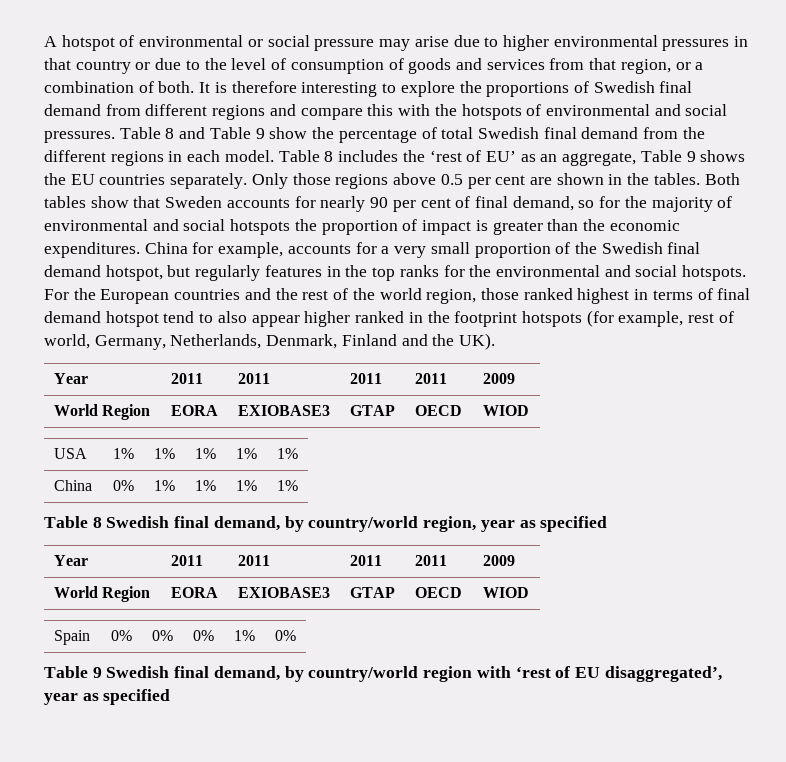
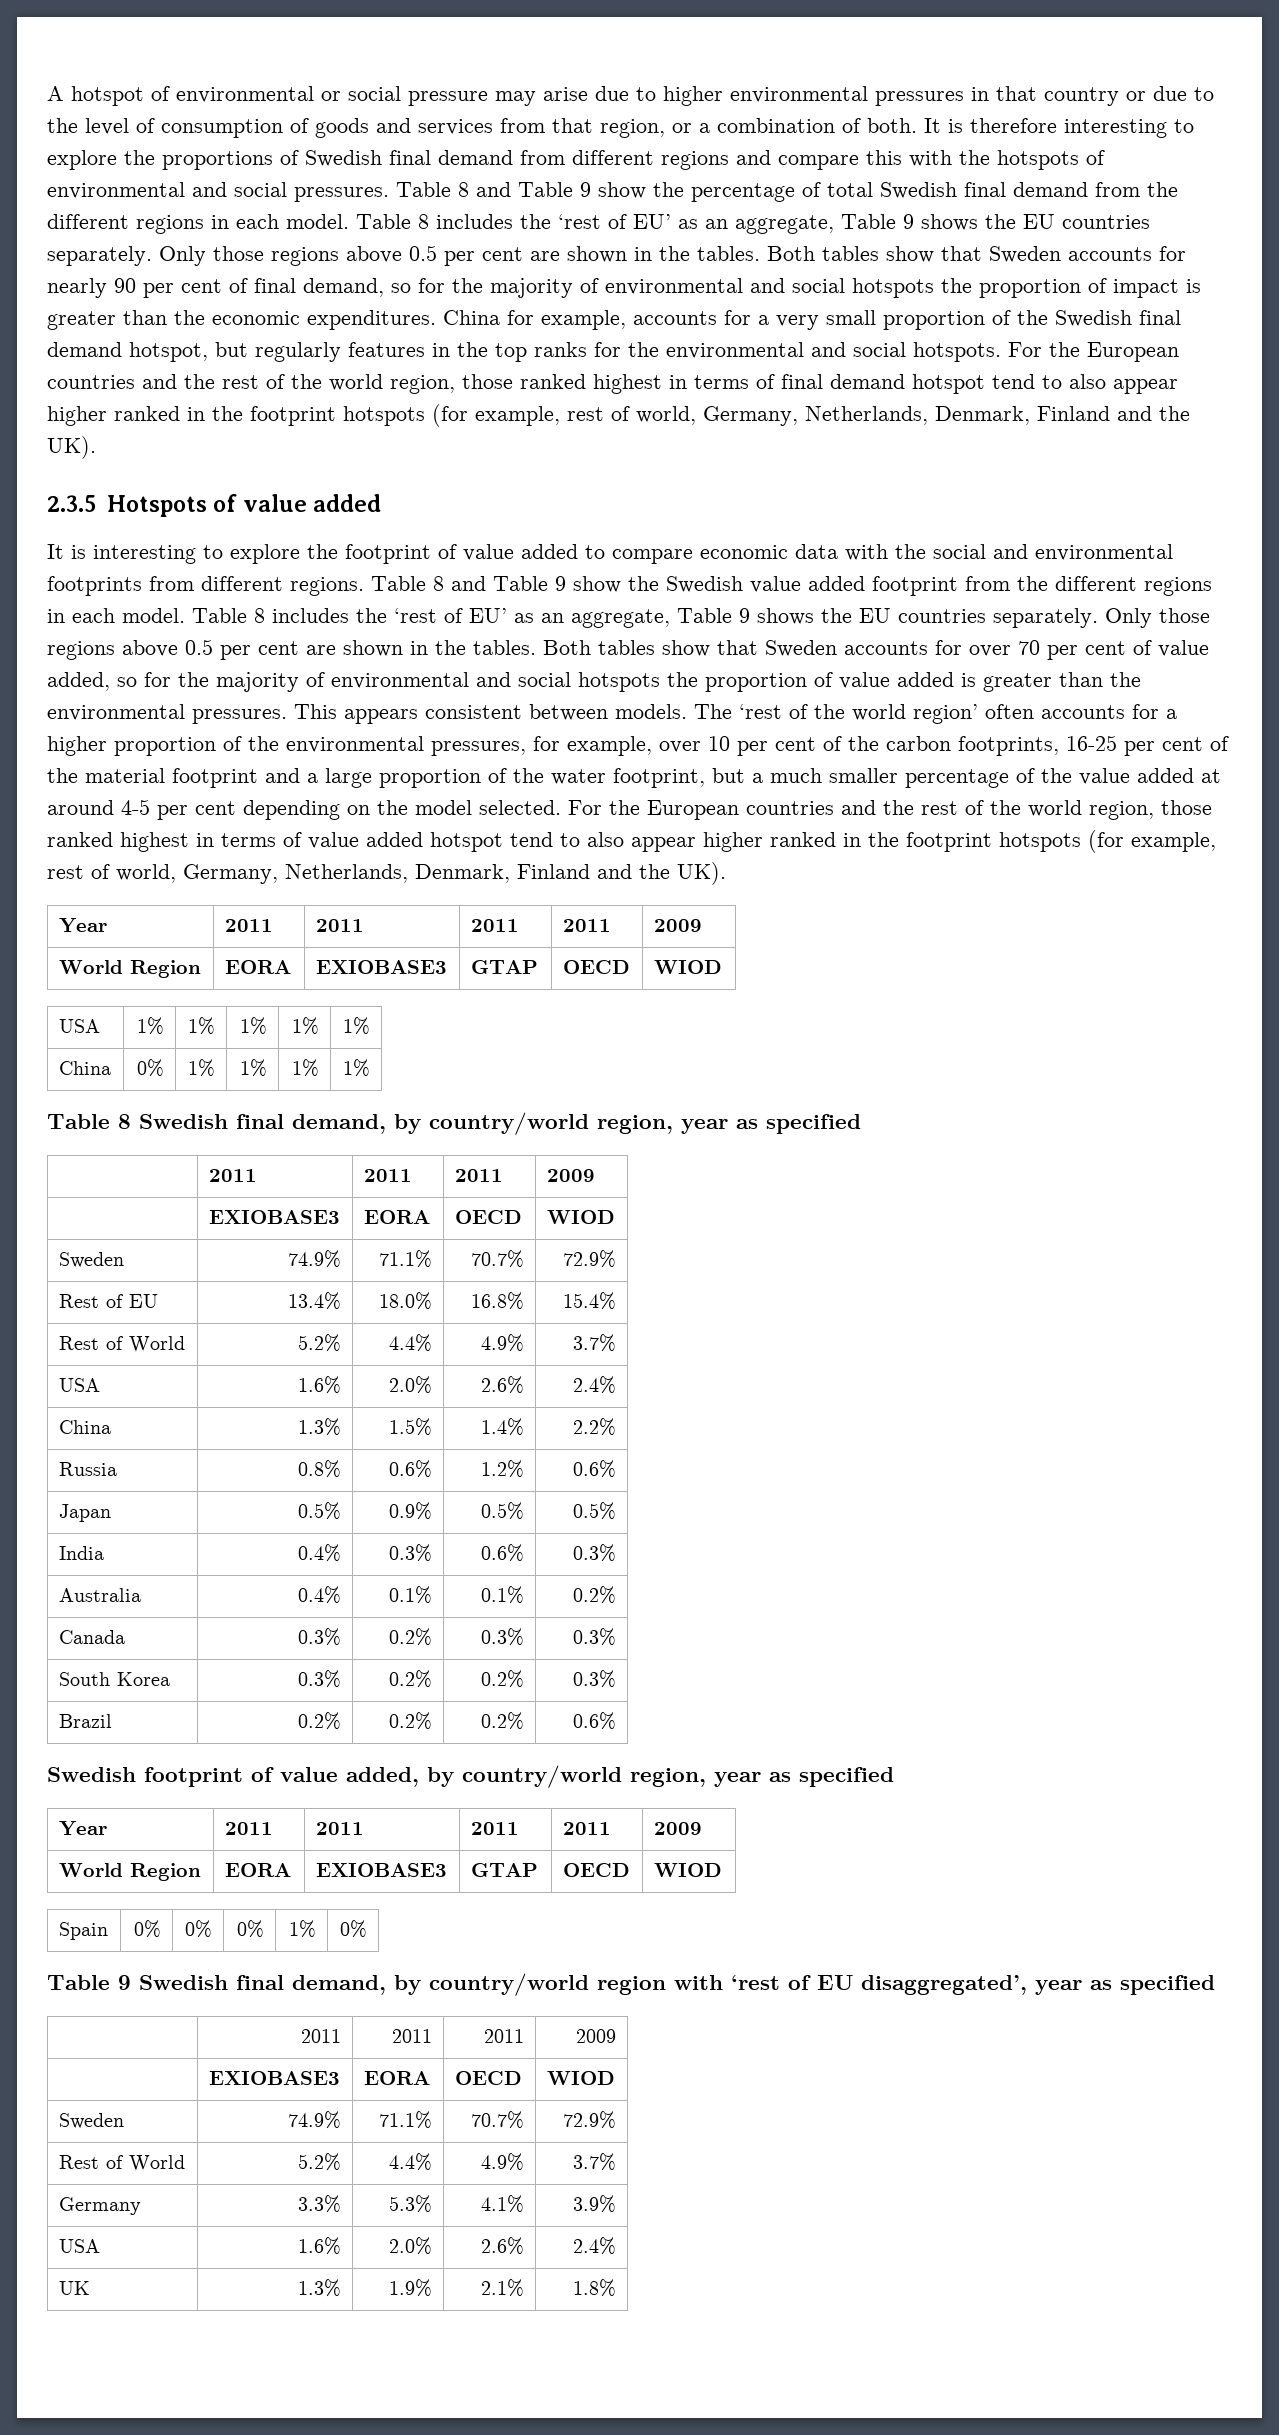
+ 2.3.5 Hotspots of value added
+ It is interesting to explore the footprint of value added to compare economic data with the social and environmental footprints from different regions. Table 8 and Table 9 show the Swedish value added footprint from the different regions in each model. Table 8 includes the ‘rest of EU’ as an aggregate, Table 9 shows the EU countries separately. Only those regions above 0.5 per cent are shown in the tables. Both tables show that Sweden accounts for over 70 per cent of value added, so for the majority of environmental and social hotspots the proportion of value added is greater than the environmental pressures. This appears consistent between models. The ‘rest of the world region’ often accounts for a higher proportion of the environmental pressures, for example, over 10 per cent of the carbon footprints, 16-25 per cent of the material footprint and a large proportion of the water footprint, but a much smaller percentage of the value added at around 4-5 per cent depending on the model selected. For the European countries and the rest of the world region, those ranked highest in terms of value added hotspot tend to also appear higher ranked in the footprint hotspots (for example, rest of world, Germany, Netherlands, Denmark, Finland and the UK).
  Table 8 Swedish final demand, by country/world region, year as specified
+ | 2011 | 2011 | 2011 | 2009
+ | EXIOBASE3 | EORA | OECD | WIOD
+ Sweden | 74.9% | 71.1% | 70.7% | 72.9%
+ Rest of EU | 13.4% | 18.0% | 16.8% | 15.4%
+ Rest of World | 5.2% | 4.4% | 4.9% | 3.7%
+ USA | 1.6% | 2.0% | 2.6% | 2.4%
+ China | 1.3% | 1.5% | 1.4% | 2.2%
+ Russia | 0.8% | 0.6% | 1.2% | 0.6%
+ Japan | 0.5% | 0.9% | 0.5% | 0.5%
+ India | 0.4% | 0.3% | 0.6% | 0.3%
+ Australia | 0.4% | 0.1% | 0.1% | 0.2%
+ Canada | 0.3% | 0.2% | 0.3% | 0.3%
+ South Korea | 0.3% | 0.2% | 0.2% | 0.3%
+ Brazil | 0.2% | 0.2% | 0.2% | 0.6%
+ Swedish footprint of value added, by country/world region, year as specified
  Table 9 Swedish final demand, by country/world region with ‘rest of EU disaggregated’, year as specified
+ | 2011 | 2011 | 2011 | 2009
+ | EXIOBASE3 | EORA | OECD | WIOD
+ Sweden | 74.9% | 71.1% | 70.7% | 72.9%
+ Rest of World | 5.2% | 4.4% | 4.9% | 3.7%
+ Germany | 3.3% | 5.3% | 4.1% | 3.9%
+ USA | 1.6% | 2.0% | 2.6% | 2.4%
+ UK | 1.3% | 1.9% | 2.1% | 1.8%

